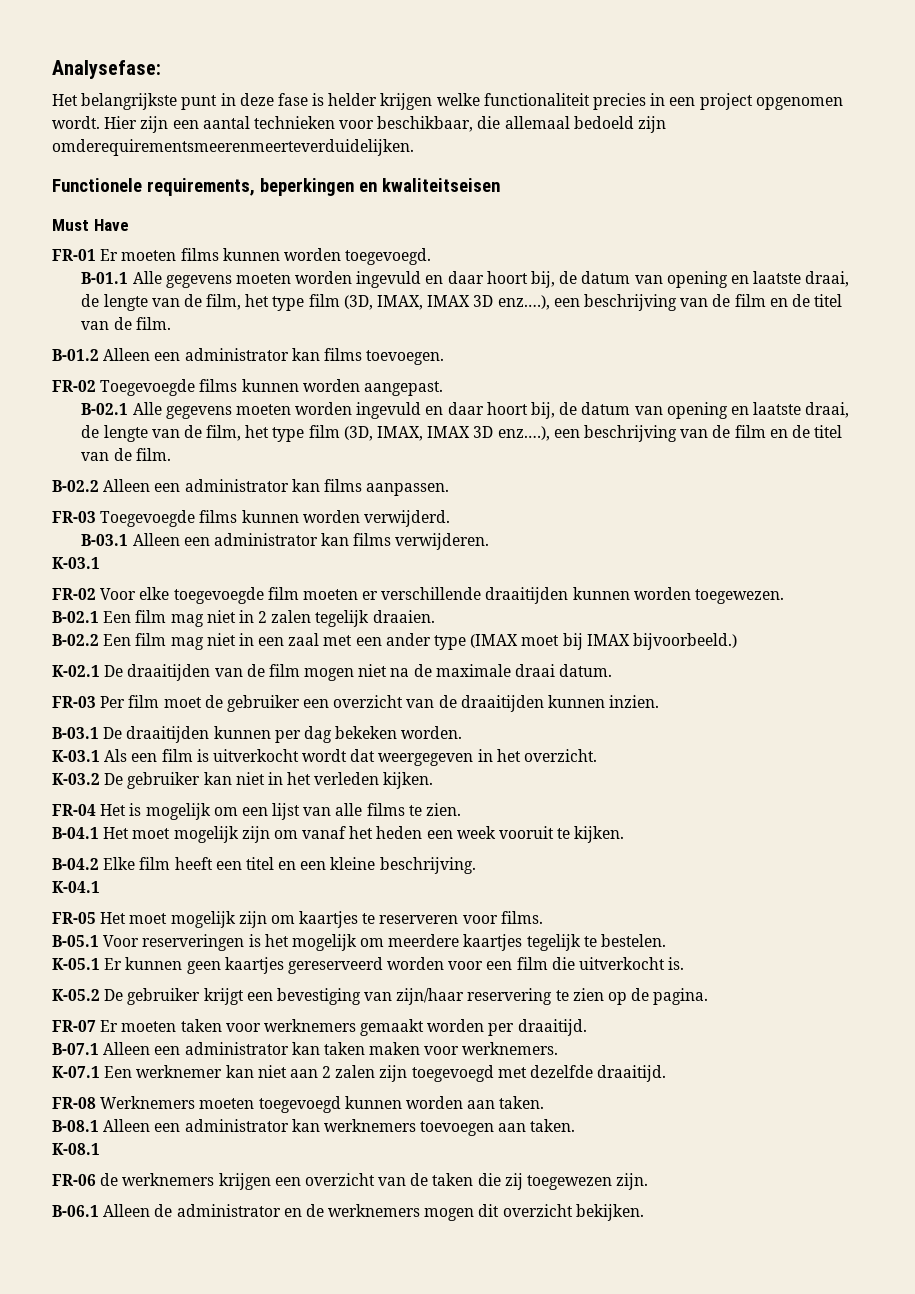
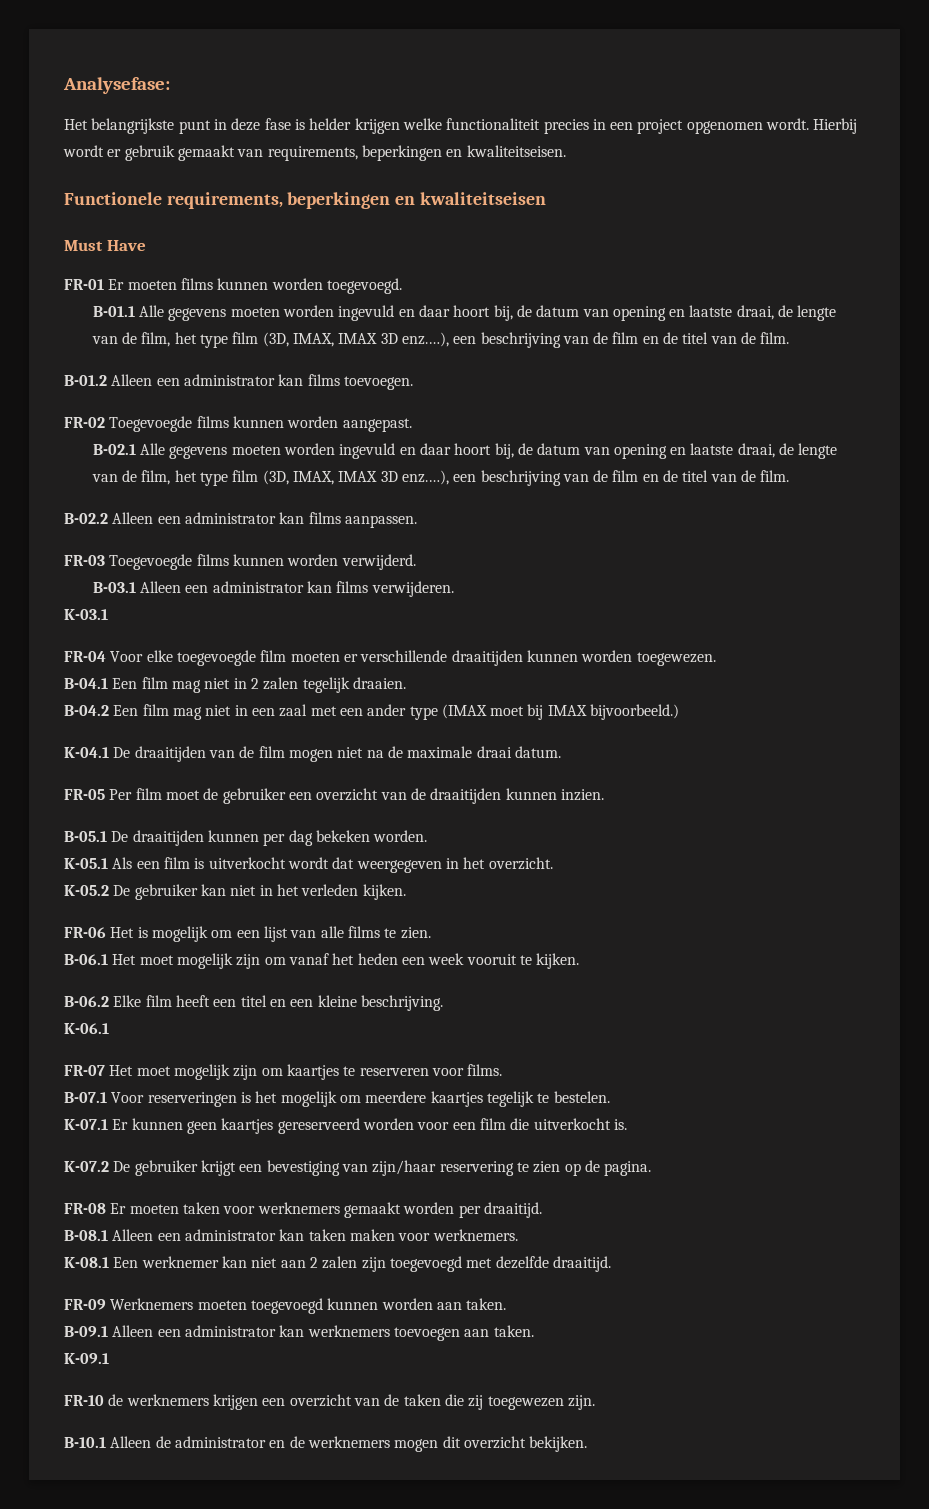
- Hier zijn een aantal technieken voor beschikbaar, die allemaal bedoeld zijn omderequirementsmeerenmeerteverduidelijken.
+ Hierbij wordt er gebruik gemaakt van requirements, beperkingen en kwaliteitseisen.
- FR-02 Voor elke toegevoegde film moeten er verschillende draaitijden kunnen worden toegewezen.
+ FR-04 Voor elke toegevoegde film moeten er verschillende draaitijden kunnen worden toegewezen.
- B-02.1 Een film mag niet in 2 zalen tegelijk draaien.
+ B-04.1 Een film mag niet in 2 zalen tegelijk draaien.
- B-02.2 Een film mag niet in een zaal met een ander type (IMAX moet bij IMAX bijvoorbeeld.)
+ B-04.2 Een film mag niet in een zaal met een ander type (IMAX moet bij IMAX bijvoorbeeld.)
- K-02.1 De draaitijden van de film mogen niet na de maximale draai datum.
+ K-04.1 De draaitijden van de film mogen niet na de maximale draai datum.
- FR-03 Per film moet de gebruiker een overzicht van de draaitijden kunnen inzien.
+ FR-05 Per film moet de gebruiker een overzicht van de draaitijden kunnen inzien.
- B-03.1 De draaitijden kunnen per dag bekeken worden.
+ B-05.1 De draaitijden kunnen per dag bekeken worden.
- K-03.1 Als een film is uitverkocht wordt dat weergegeven in het overzicht.
+ K-05.1 Als een film is uitverkocht wordt dat weergegeven in het overzicht.
- K-03.2 De gebruiker kan niet in het verleden kijken.
+ K-05.2 De gebruiker kan niet in het verleden kijken.
- FR-04 Het is mogelijk om een lijst van alle films te zien.
+ FR-06 Het is mogelijk om een lijst van alle films te zien.
- B-04.1 Het moet mogelijk zijn om vanaf het heden een week vooruit te kijken.
+ B-06.1 Het moet mogelijk zijn om vanaf het heden een week vooruit te kijken.
- B-04.2 Elke film heeft een titel en een kleine beschrijving.
+ B-06.2 Elke film heeft een titel en een kleine beschrijving.
- K-04.1
- FR-05 Het moet mogelijk zijn om kaartjes te reserveren voor films.
+ K-06.1
+ FR-07 Het moet mogelijk zijn om kaartjes te reserveren voor films.
- B-05.1 Voor reserveringen is het mogelijk om meerdere kaartjes tegelijk te bestelen.
+ B-07.1 Voor reserveringen is het mogelijk om meerdere kaartjes tegelijk te bestelen.
- K-05.1 Er kunnen geen kaartjes gereserveerd worden voor een film die uitverkocht is.
+ K-07.1 Er kunnen geen kaartjes gereserveerd worden voor een film die uitverkocht is.
- K-05.2 De gebruiker krijgt een bevestiging van zijn/haar reservering te zien op de pagina.
+ K-07.2 De gebruiker krijgt een bevestiging van zijn/haar reservering te zien op de pagina.
- FR-07 Er moeten taken voor werknemers gemaakt worden per draaitijd.
+ FR-08 Er moeten taken voor werknemers gemaakt worden per draaitijd.
- B-07.1 Alleen een administrator kan taken maken voor werknemers.
+ B-08.1 Alleen een administrator kan taken maken voor werknemers.
- K-07.1 Een werknemer kan niet aan 2 zalen zijn toegevoegd met dezelfde draaitijd.
+ K-08.1 Een werknemer kan niet aan 2 zalen zijn toegevoegd met dezelfde draaitijd.
- FR-08 Werknemers moeten toegevoegd kunnen worden aan taken.
+ FR-09 Werknemers moeten toegevoegd kunnen worden aan taken.
- B-08.1 Alleen een administrator kan werknemers toevoegen aan taken.
+ B-09.1 Alleen een administrator kan werknemers toevoegen aan taken.
- K-08.1
- FR-06 de werknemers krijgen een overzicht van de taken die zij toegewezen zijn.
+ K-09.1
+ FR-10 de werknemers krijgen een overzicht van de taken die zij toegewezen zijn.
- B-06.1 Alleen de administrator en de werknemers mogen dit overzicht bekijken.
+ B-10.1 Alleen de administrator en de werknemers mogen dit overzicht bekijken.

